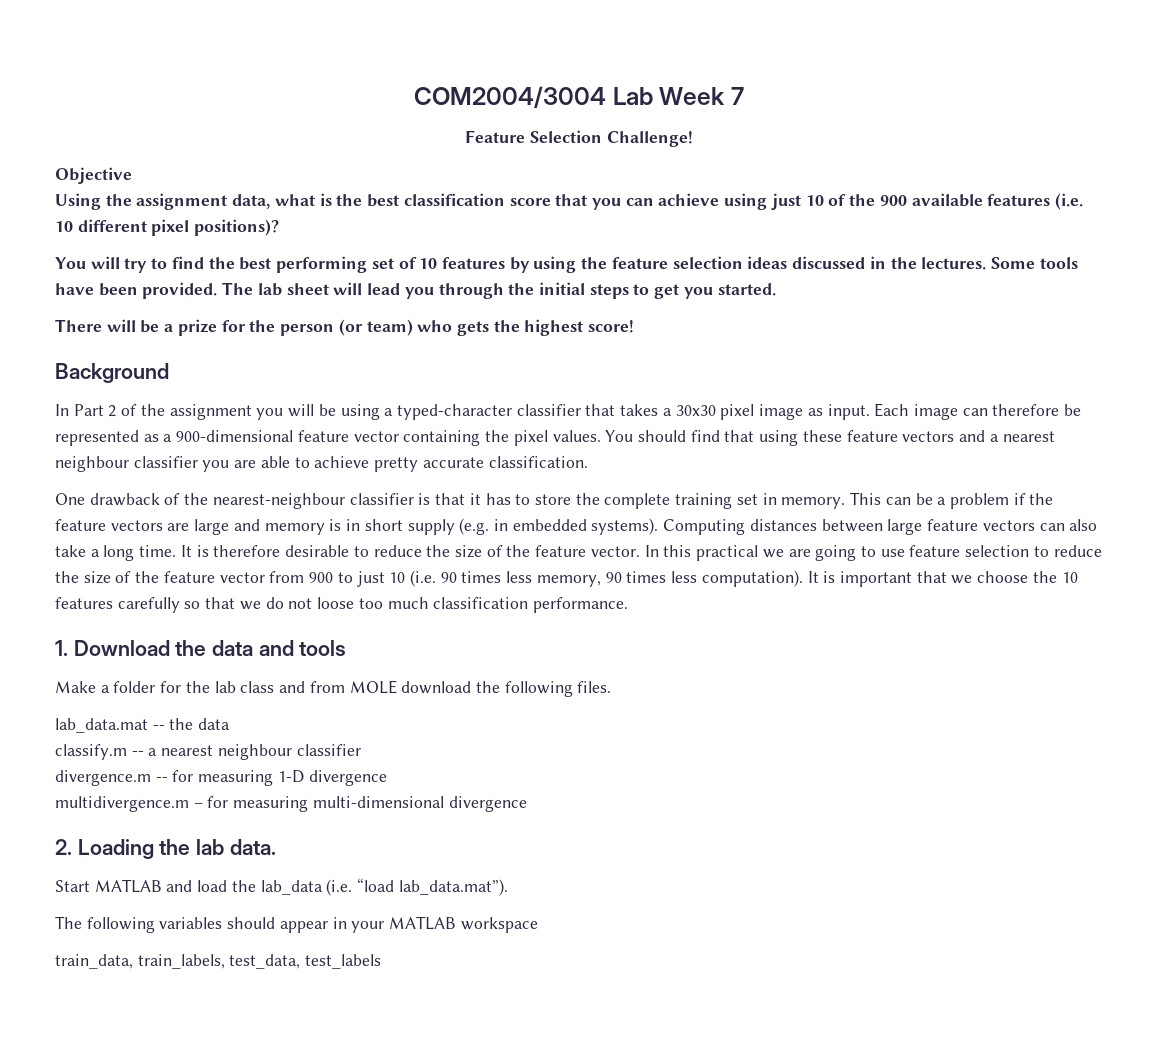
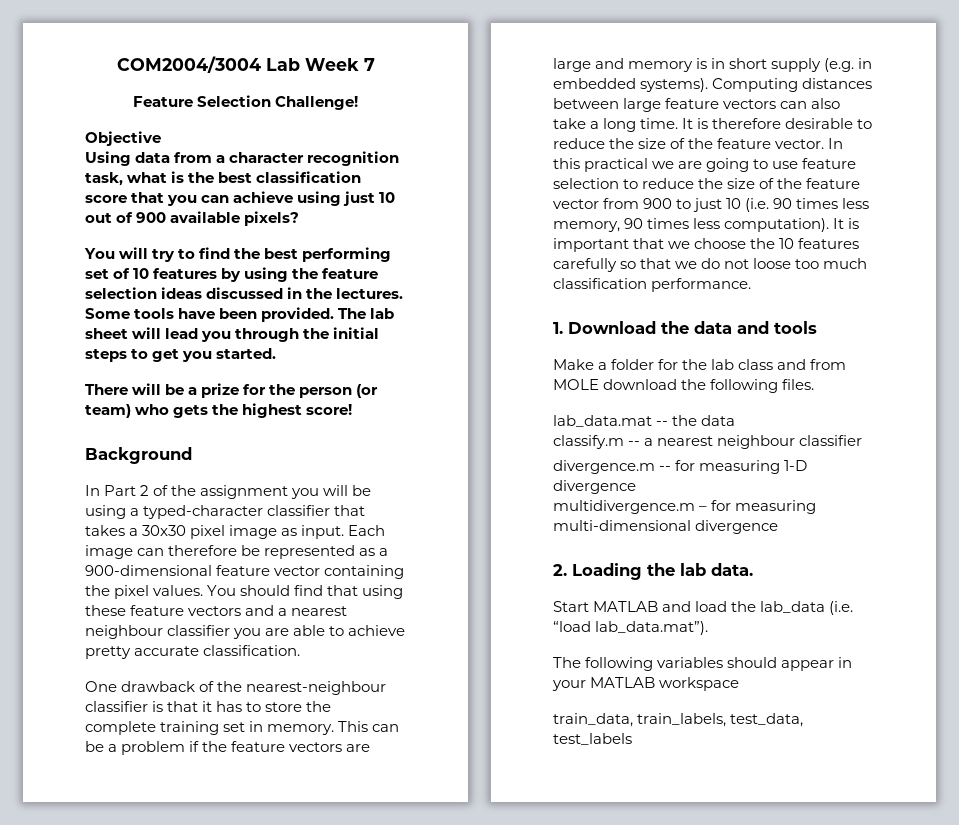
- Using the assignment data, what is the best classification score that you can achieve using just 10 of the 900 available features (i.e. 10 different pixel positions)?
+ Using data from a character recognition task, what is the best classification score that you can achieve using just 10 out of 900 available pixels?

